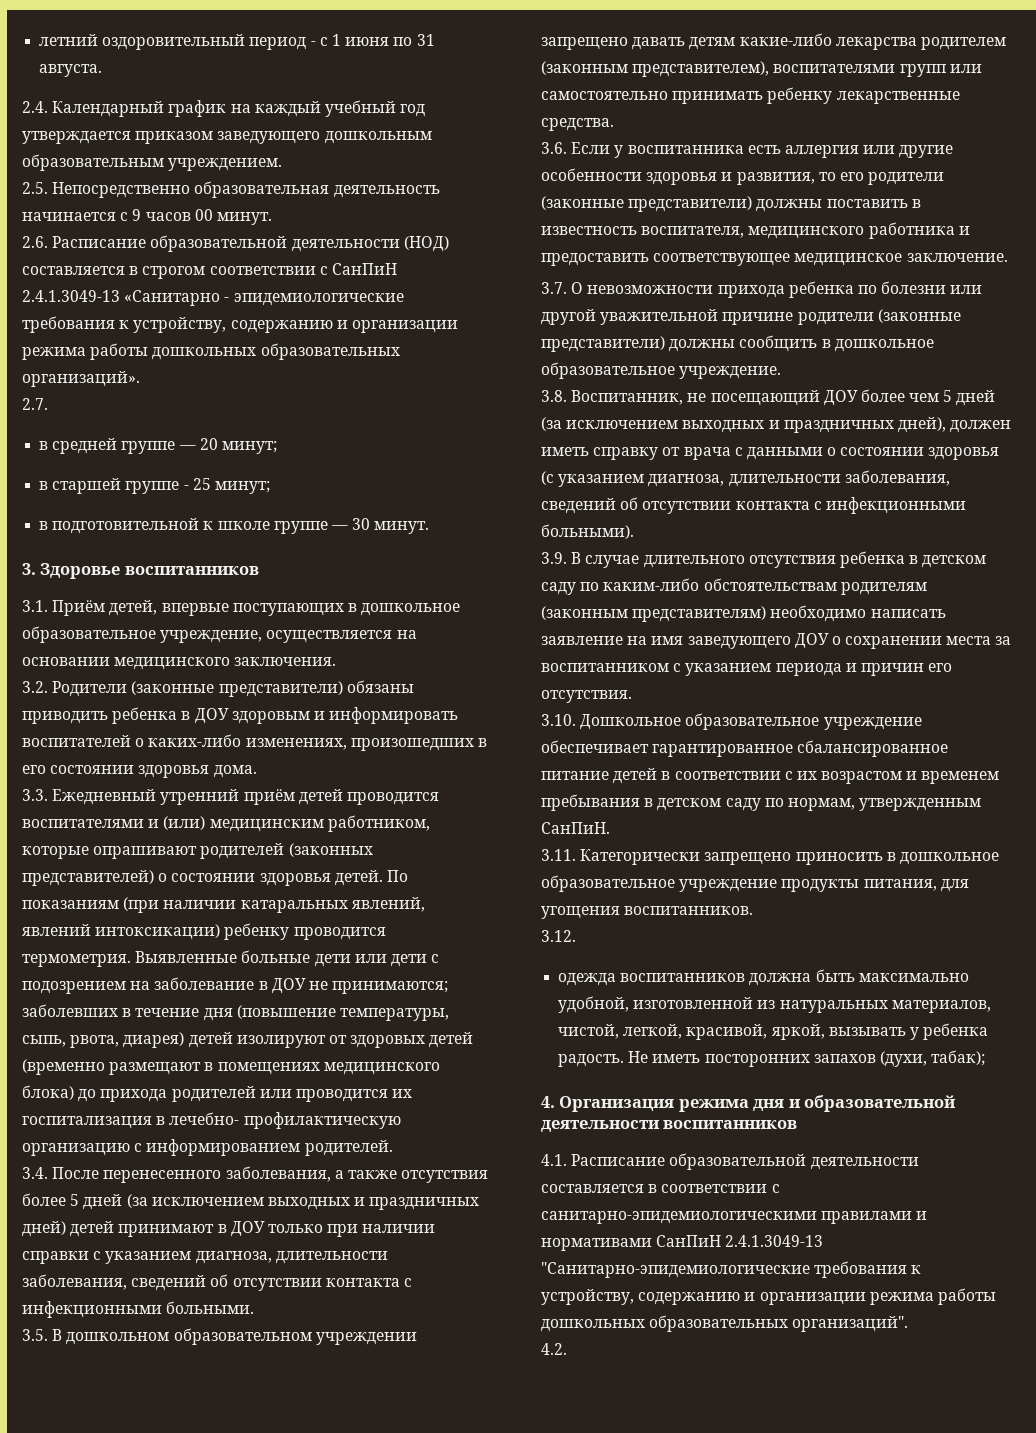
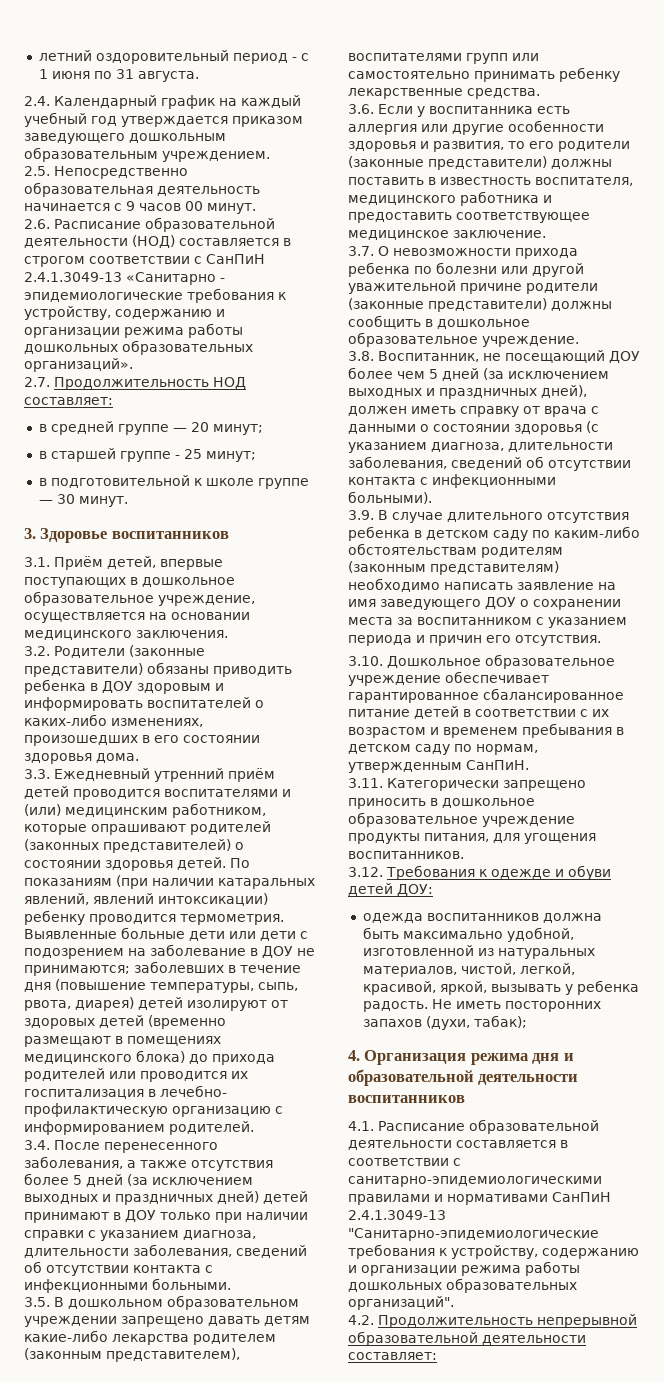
- 2.7.
+ 2.7. Продолжительность НОД составляет:
- 3.12.
+ 3.12. Требования к одежде и обуви детей ДОУ:
- 4.2.
+ 4.2. Продолжительность непрерывной образовательной деятельности составляет:

